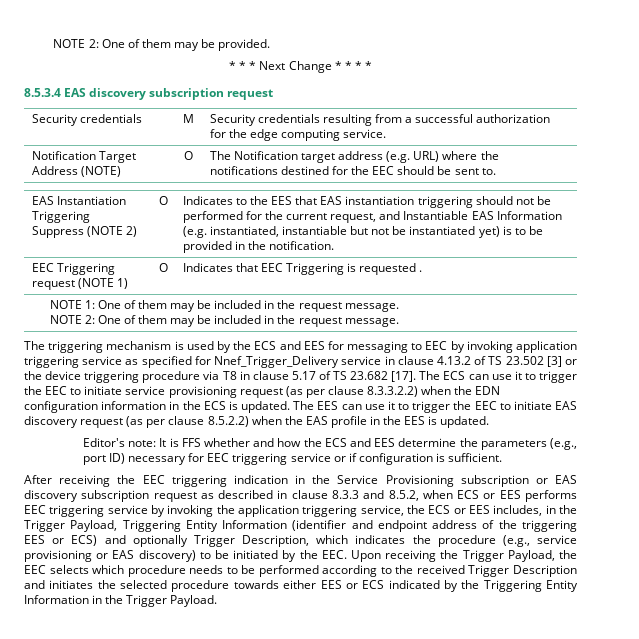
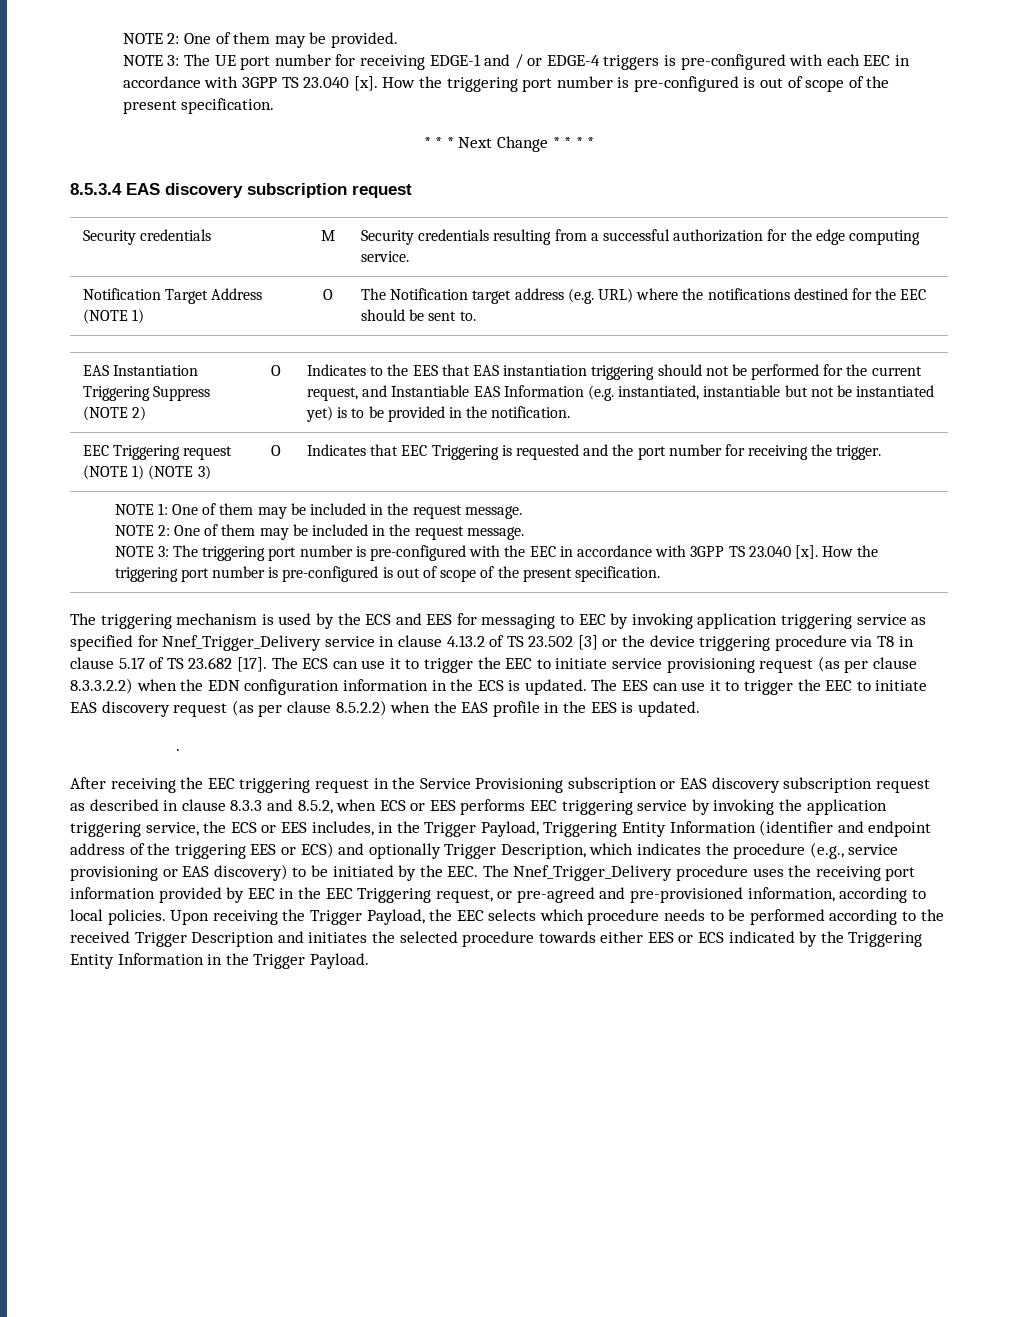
+ NOTE 3: The UE port number for receiving EDGE-1 and / or EDGE-4 triggers is pre-configured with each EEC in accordance with 3GPP TS 23.040 [x]. How the triggering port number is pre-configured is out of scope of the present specification.
- Notification Target Address (NOTE) | O | The Notification target address (e.g. URL) where the notifications destined for the EEC should be sent to.
+ Notification Target Address (NOTE 1) | O | The Notification target address (e.g. URL) where the notifications destined for the EEC should be sent to.
- EEC Triggering request (NOTE 1) | O | Indicates that EEC Triggering is requested .
+ EEC Triggering request (NOTE 1) (NOTE 3) | O | Indicates that EEC Triggering is requested and the port number for receiving the trigger.
+ NOTE 3: The triggering port number is pre-configured with the EEC in accordance with 3GPP TS 23.040 [x]. How the triggering port number is pre-configured is out of scope of the present specification.
- Editor's note: It is FFS whether and how the ECS and EES determine the parameters (e.g., port ID) necessary for EEC triggering service or if configuration is sufficient.
+ .
- After receiving the EEC triggering indication in the Service Provisioning subscription or EAS discovery subscription request as described in clause 8.3.3 and 8.5.2, when ECS or EES performs EEC triggering service by invoking the application triggering service, the ECS or EES includes, in the Trigger Payload, Triggering Entity Information (identifier and endpoint address of the triggering EES or ECS) and optionally Trigger Description, which indicates the procedure (e.g., service provisioning or EAS discovery) to be initiated by the EEC. Upon receiving the Trigger Payload, the EEC selects which procedure needs to be performed according to the received Trigger Description and initiates the selected procedure towards either EES or ECS indicated by the Triggering Entity Information in the Trigger Payload.
+ After receiving the EEC triggering request in the Service Provisioning subscription or EAS discovery subscription request as described in clause 8.3.3 and 8.5.2, when ECS or EES performs EEC triggering service by invoking the application triggering service, the ECS or EES includes, in the Trigger Payload, Triggering Entity Information (identifier and endpoint address of the triggering EES or ECS) and optionally Trigger Description, which indicates the procedure (e.g., service provisioning or EAS discovery) to be initiated by the EEC. The Nnef_Trigger_Delivery procedure uses the receiving port information provided by EEC in the EEC Triggering request, or pre-agreed and pre-provisioned information, according to local policies. Upon receiving the Trigger Payload, the EEC selects which procedure needs to be performed according to the received Trigger Description and initiates the selected procedure towards either EES or ECS indicated by the Triggering Entity Information in the Trigger Payload.

